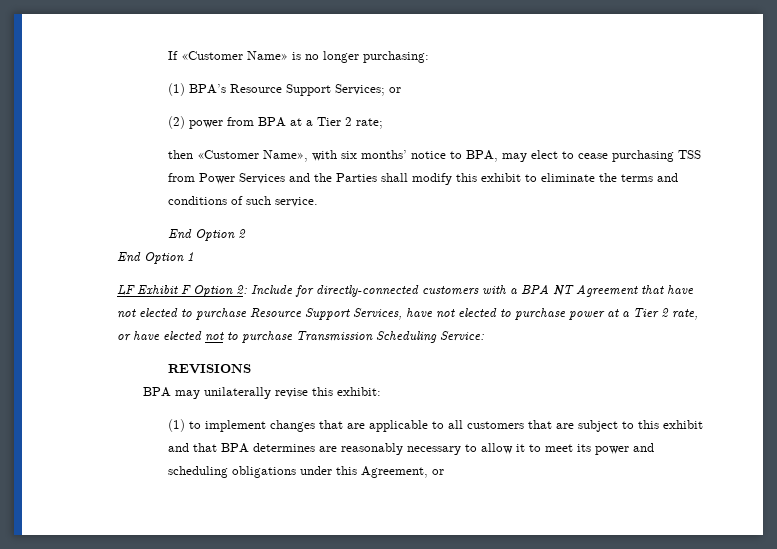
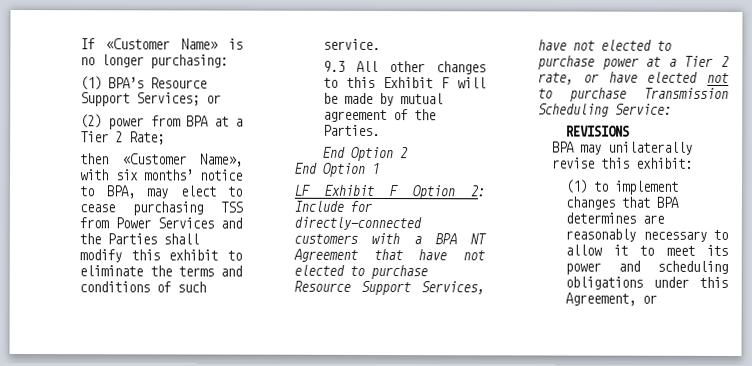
- (2) power from BPA at a Tier 2 rate;
+ (2) power from BPA at a Tier 2 Rate;
+ 9.3 All other changes to this Exhibit F will be made by mutual agreement of the Parties.
- (1) to implement changes that are applicable to all customers that are subject to this exhibit and that BPA determines are reasonably necessary to allow it to meet its power and scheduling obligations under this Agreement, or
+ (1) to implement changes that BPA determines are reasonably necessary to allow it to meet its power and scheduling obligations under this Agreement, or

